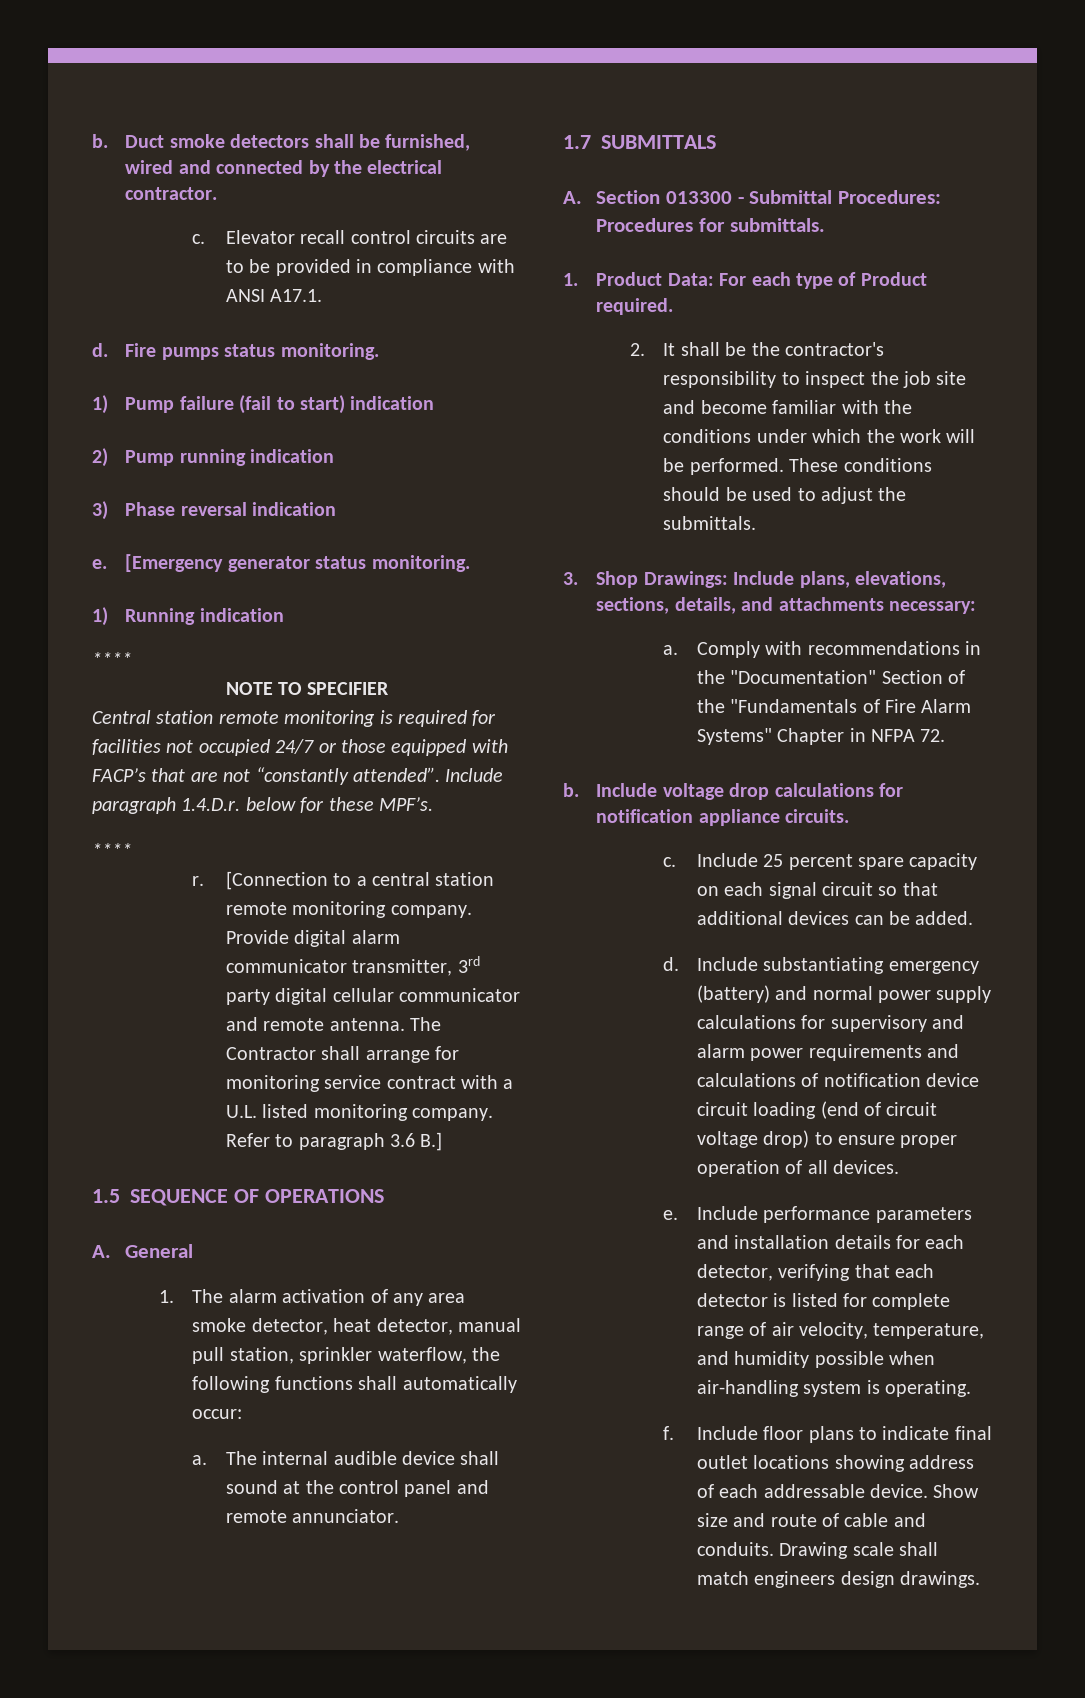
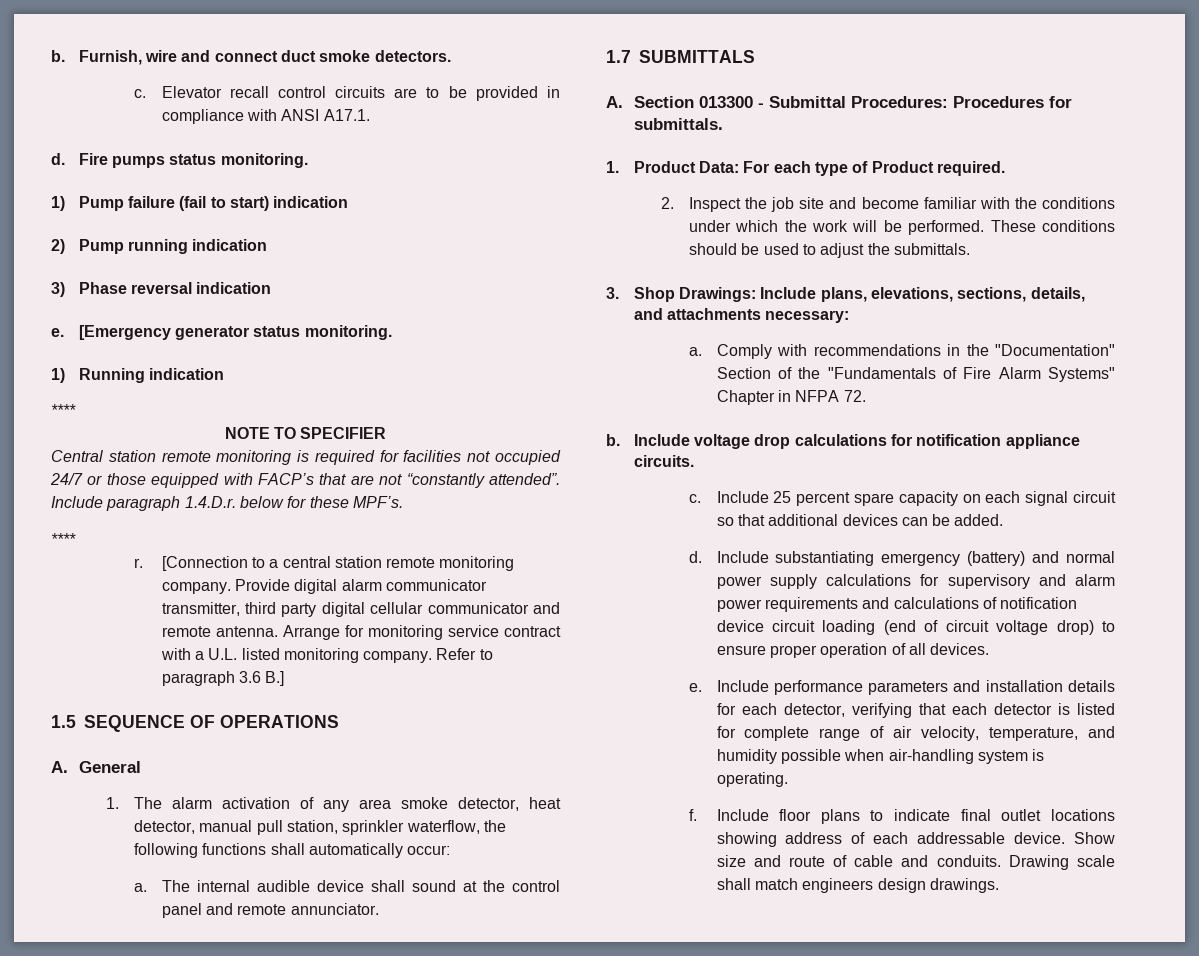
- b. Duct smoke detectors shall be furnished, wired and connected by the electrical contractor.
+ b. Furnish, wire and connect duct smoke detectors.
- Provide digital alarm communicator transmitter, 3rd party digital cellular communicator and remote antenna.
+ Provide digital alarm communicator transmitter, third party digital cellular communicator and remote antenna.
- The Contractor shall arrange for monitoring service contract with a U.L. listed monitoring company.
+ Arrange for monitoring service contract with a U.L. listed monitoring company.
- 2. It shall be the contractor's responsibility to inspect the job site and become familiar with the conditions under which the work will be performed.
+ 2. Inspect the job site and become familiar with the conditions under which the work will be performed.

